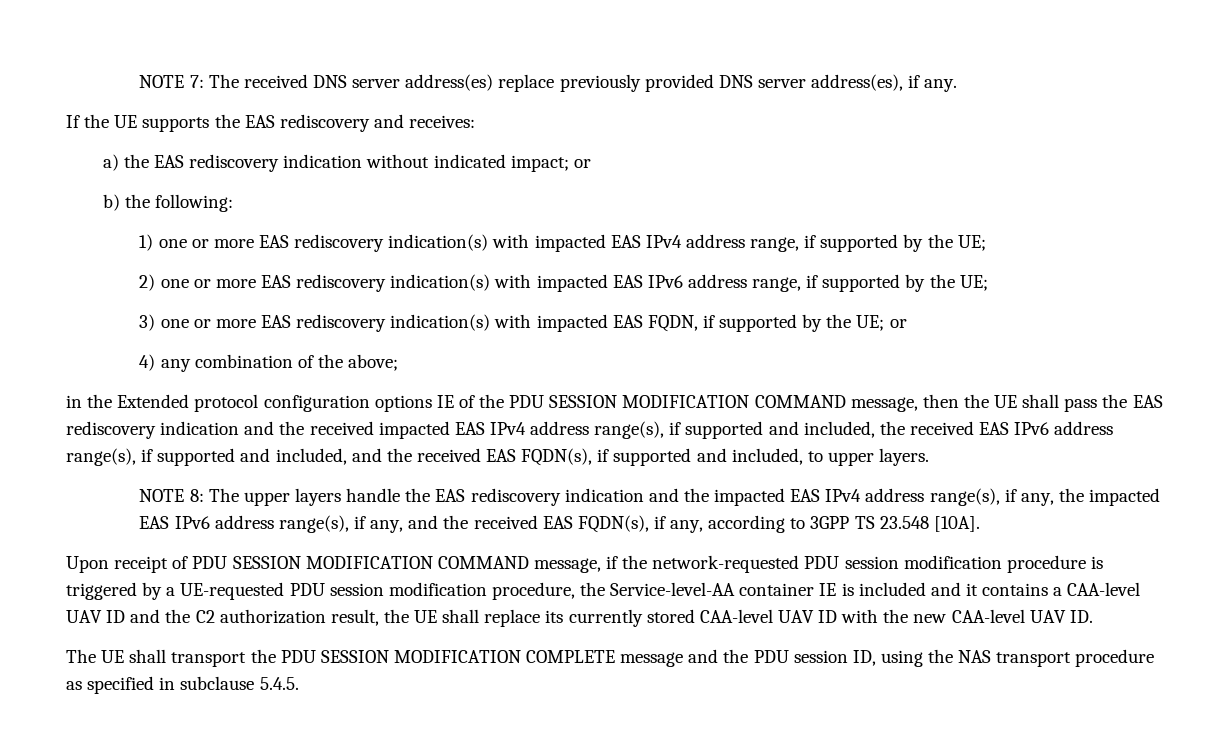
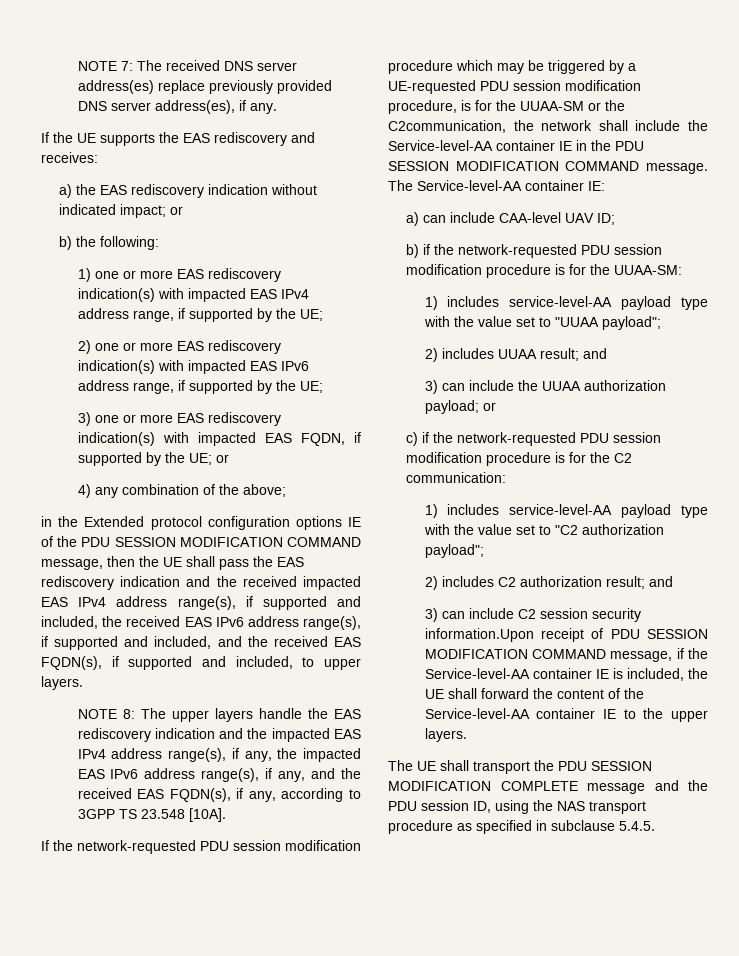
- Upon receipt of PDU SESSION MODIFICATION COMMAND message, if the network-requested PDU session modification procedure is triggered by a UE-requested PDU session modification procedure, the Service-level-AA container IE is included and it contains a CAA-level UAV ID and the C2 authorization result, the UE shall replace its currently stored CAA-level UAV ID with the new CAA-level UAV ID.
+ If the network-requested PDU session modification procedure which may be triggered by a UE-requested PDU session modification procedure, is for the UUAA-SM or the C2communication, the network shall include the Service-level-AA container IE in the PDU SESSION MODIFICATION COMMAND message. The Service-level-AA container IE:
+ a) can include CAA-level UAV ID;
+ b) if the network-requested PDU session modification procedure is for the UUAA-SM:
+ 1) includes service-level-AA payload type with the value set to "UUAA payload";
+ 2) includes UUAA result; and
+ 3) can include the UUAA authorization payload; or
+ c) if the network-requested PDU session modification procedure is for the C2 communication:
+ 1) includes service-level-AA payload type with the value set to "C2 authorization payload";
+ 2) includes C2 authorization result; and
+ 3) can include C2 session security information.Upon receipt of PDU SESSION MODIFICATION COMMAND message, if the Service-level-AA container IE is included, the UE shall forward the content of the Service-level-AA container IE to the upper layers.

